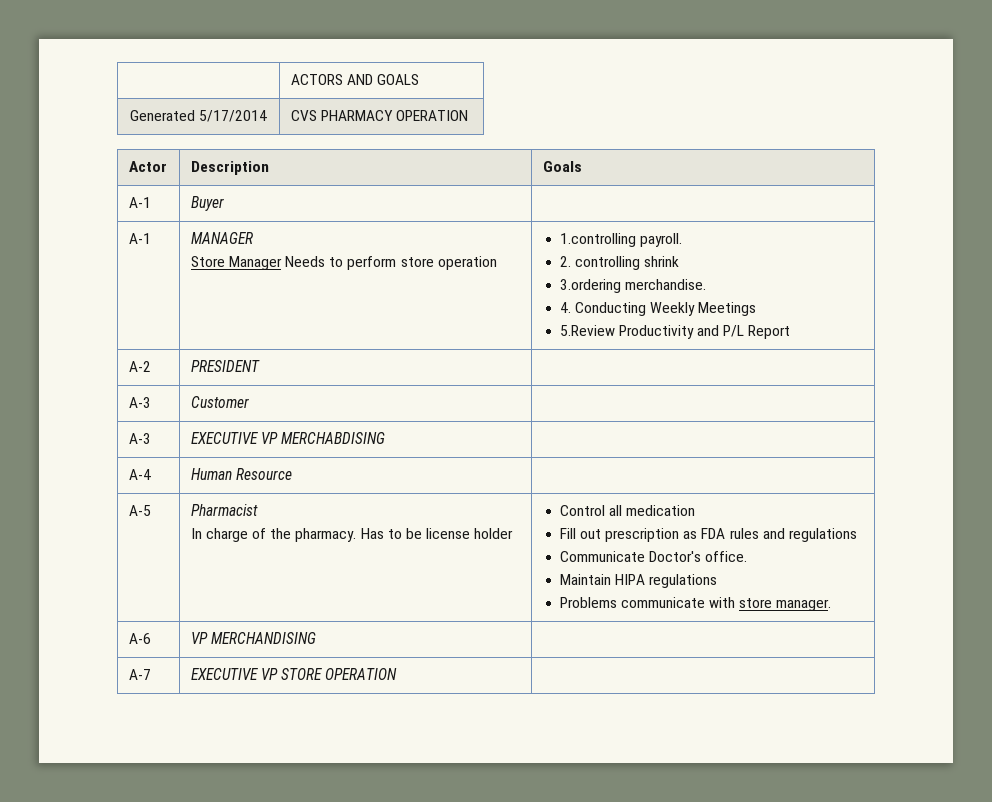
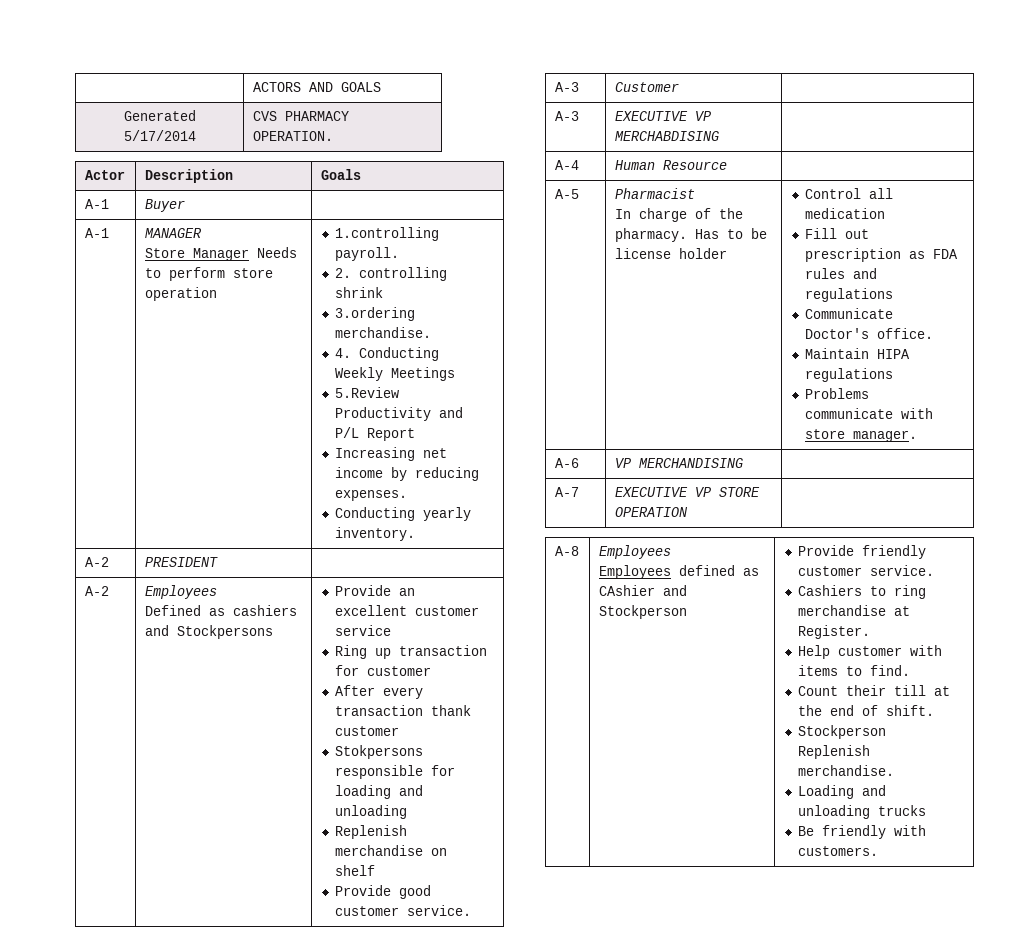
- Generated 5/17/2014 | CVS PHARMACY OPERATION
+ Generated 5/17/2014 | CVS PHARMACY OPERATION.
  A-1 | MANAGER
  Store Manager Needs to perform store operation | 1.controlling payroll.
  2. controlling shrink
  3.ordering merchandise.
  4. Conducting Weekly Meetings
  5.Review Productivity and P/L Report
+ Increasing net income by reducing expenses.
+ Conducting yearly inventory.
  A-2 | PRESIDENT |
+ A-2 | Employees
+ Defined as cashiers and Stockpersons | Provide an excellent customer service
+ Ring up transaction for customer
+ After every transaction thank customer
+ Stokpersons responsible for loading and unloading
+ Replenish merchandise on shelf
+ Provide good customer service.
+ A-8 | Employees
+ Employees defined as CAshier and Stockperson | Provide friendly customer service.
+ Cashiers to ring merchandise at Register.
+ Help customer with items to find.
+ Count their till at the end of shift.
+ Stockperson Replenish merchandise.
+ Loading and unloading trucks
+ Be friendly with customers.

